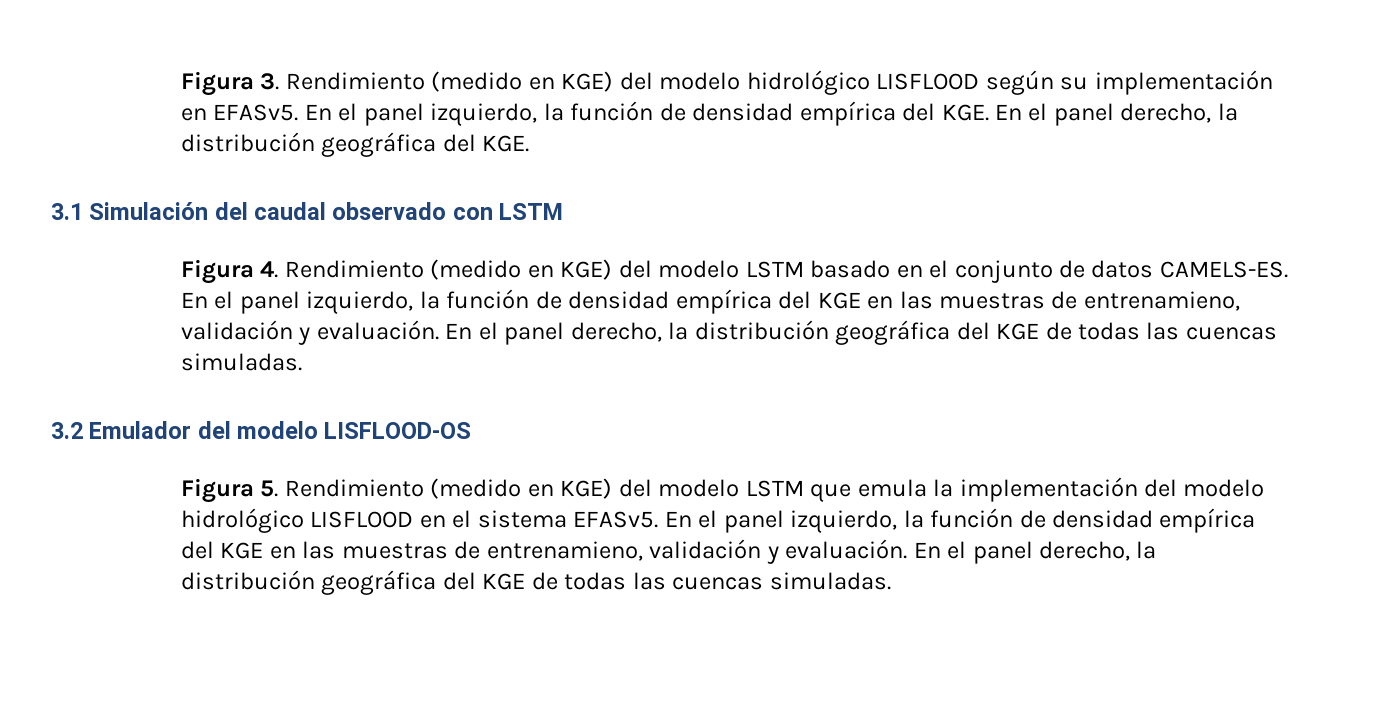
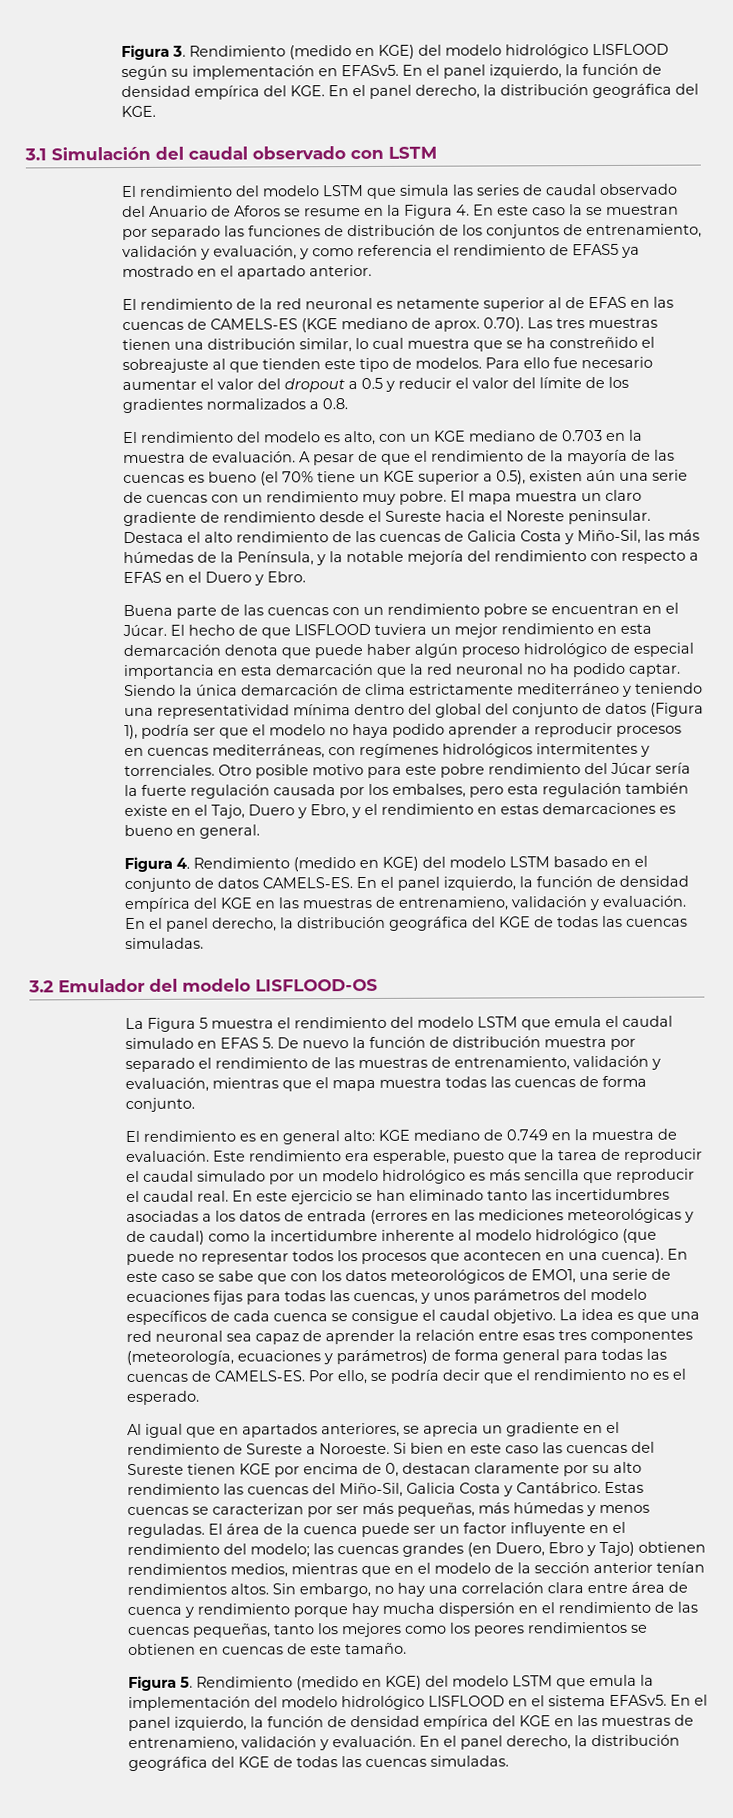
+ El rendimiento del modelo LSTM que simula las series de caudal observado del Anuario de Aforos se resume en la Figura 4. En este caso la se muestran por separado las funciones de distribución de los conjuntos de entrenamiento, validación y evaluación, y como referencia el rendimiento de EFAS5 ya mostrado en el apartado anterior.
+ El rendimiento de la red neuronal es netamente superior al de EFAS en las cuencas de CAMELS-ES (KGE mediano de aprox. 0.70). Las tres muestras tienen una distribución similar, lo cual muestra que se ha constreñido el sobreajuste al que tienden este tipo de modelos. Para ello fue necesario aumentar el valor del dropout a 0.5 y reducir el valor del límite de los gradientes normalizados a 0.8.
+ El rendimiento del modelo es alto, con un KGE mediano de 0.703 en la muestra de evaluación. A pesar de que el rendimiento de la mayoría de las cuencas es bueno (el 70% tiene un KGE superior a 0.5), existen aún una serie de cuencas con un rendimiento muy pobre. El mapa muestra un claro gradiente de rendimiento desde el Sureste hacia el Noreste peninsular. Destaca el alto rendimiento de las cuencas de Galicia Costa y Miño-Sil, las más húmedas de la Península, y la notable mejoría del rendimiento con respecto a EFAS en el Duero y Ebro.
+ Buena parte de las cuencas con un rendimiento pobre se encuentran en el Júcar. El hecho de que LISFLOOD tuviera un mejor rendimiento en esta demarcación denota que puede haber algún proceso hidrológico de especial importancia en esta demarcación que la red neuronal no ha podido captar. Siendo la única demarcación de clima estrictamente mediterráneo y teniendo una representatividad mínima dentro del global del conjunto de datos (Figura 1), podría ser que el modelo no haya podido aprender a reproducir procesos en cuencas mediterráneas, con regímenes hidrológicos intermitentes y torrenciales. Otro posible motivo para este pobre rendimiento del Júcar sería la fuerte regulación causada por los embalses, pero esta regulación también existe en el Tajo, Duero y Ebro, y el rendimiento en estas demarcaciones es bueno en general.
+ La Figura 5 muestra el rendimiento del modelo LSTM que emula el caudal simulado en EFAS 5. De nuevo la función de distribución muestra por separado el rendimiento de las muestras de entrenamiento, validación y evaluación, mientras que el mapa muestra todas las cuencas de forma conjunto.
+ El rendimiento es en general alto: KGE mediano de 0.749 en la muestra de evaluación. Este rendimiento era esperable, puesto que la tarea de reproducir el caudal simulado por un modelo hidrológico es más sencilla que reproducir el caudal real. En este ejercicio se han eliminado tanto las incertidumbres asociadas a los datos de entrada (errores en las mediciones meteorológicas y de caudal) como la incertidumbre inherente al modelo hidrológico (que puede no representar todos los procesos que acontecen en una cuenca). En este caso se sabe que con los datos meteorológicos de EMO1, una serie de ecuaciones fijas para todas las cuencas, y unos parámetros del modelo específicos de cada cuenca se consigue el caudal objetivo. La idea es que una red neuronal sea capaz de aprender la relación entre esas tres componentes (meteorología, ecuaciones y parámetros) de forma general para todas las cuencas de CAMELS-ES. Por ello, se podría decir que el rendimiento no es el esperado.
+ Al igual que en apartados anteriores, se aprecia un gradiente en el rendimiento de Sureste a Noroeste. Si bien en este caso las cuencas del Sureste tienen KGE por encima de 0, destacan claramente por su alto rendimiento las cuencas del Miño-Sil, Galicia Costa y Cantábrico. Estas cuencas se caracterizan por ser más pequeñas, más húmedas y menos reguladas. El área de la cuenca puede ser un factor influyente en el rendimiento del modelo; las cuencas grandes (en Duero, Ebro y Tajo) obtienen rendimientos medios, mientras que en el modelo de la sección anterior tenían rendimientos altos. Sin embargo, no hay una correlación clara entre área de cuenca y rendimiento porque hay mucha dispersión en el rendimiento de las cuencas pequeñas, tanto los mejores como los peores rendimientos se obtienen en cuencas de este tamaño.

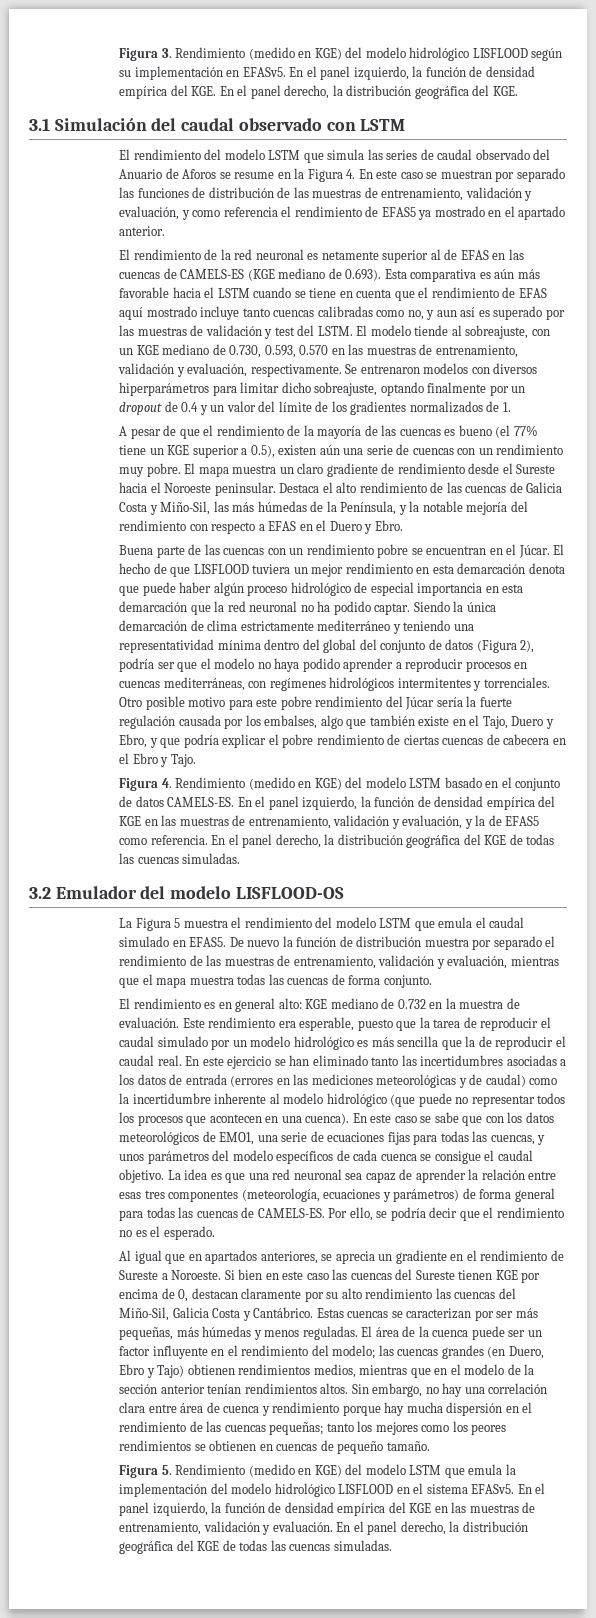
- El rendimiento del modelo LSTM que simula las series de caudal observado del Anuario de Aforos se resume en la Figura 4. En este caso la se muestran por separado las funciones de distribución de los conjuntos de entrenamiento, validación y evaluación, y como referencia el rendimiento de EFAS5 ya mostrado en el apartado anterior.
+ El rendimiento del modelo LSTM que simula las series de caudal observado del Anuario de Aforos se resume en la Figura 4. En este caso se muestran por separado las funciones de distribución de las muestras de entrenamiento, validación y evaluación, y como referencia el rendimiento de EFAS5 ya mostrado en el apartado anterior.
- El rendimiento de la red neuronal es netamente superior al de EFAS en las cuencas de CAMELS-ES (KGE mediano de aprox. 0.70). Las tres muestras tienen una distribución similar, lo cual muestra que se ha constreñido el sobreajuste al que tienden este tipo de modelos. Para ello fue necesario aumentar el valor del dropout a 0.5 y reducir el valor del límite de los gradientes normalizados a 0.8.
- El rendimiento del modelo es alto, con un KGE mediano de 0.703 en la muestra de evaluación. A pesar de que el rendimiento de la mayoría de las cuencas es bueno (el 70% tiene un KGE superior a 0.5), existen aún una serie de cuencas con un rendimiento muy pobre.
+ El rendimiento de la red neuronal es netamente superior al de EFAS en las cuencas de CAMELS-ES (KGE mediano de 0.693). Esta comparativa es aún más favorable hacia el LSTM cuando se tiene en cuenta que el rendimiento de EFAS aquí mostrado incluye tanto cuencas calibradas como no, y aun así es superado por las muestras de validación y test del LSTM. El modelo tiende al sobreajuste, con un KGE mediano de 0.730, 0.593, 0.570 en las muestras de entrenamiento, validación y evaluación, respectivamente. Se entrenaron modelos con diversos hiperparámetros para limitar dicho sobreajuste, optando finalmente por un dropout de 0.4 y un valor del límite de los gradientes normalizados de 1.
+ A pesar de que el rendimiento de la mayoría de las cuencas es bueno (el 77% tiene un KGE superior a 0.5), existen aún una serie de cuencas con un rendimiento muy pobre.
- El mapa muestra un claro gradiente de rendimiento desde el Sureste hacia el Noreste peninsular.
+ El mapa muestra un claro gradiente de rendimiento desde el Sureste hacia el Noroeste peninsular.
- Siendo la única demarcación de clima estrictamente mediterráneo y teniendo una representatividad mínima dentro del global del conjunto de datos (Figura 1), podría ser que el modelo no haya podido aprender a reproducir procesos en cuencas mediterráneas, con regímenes hidrológicos intermitentes y torrenciales.
+ Siendo la única demarcación de clima estrictamente mediterráneo y teniendo una representatividad mínima dentro del global del conjunto de datos (Figura 2), podría ser que el modelo no haya podido aprender a reproducir procesos en cuencas mediterráneas, con regímenes hidrológicos intermitentes y torrenciales.
- Otro posible motivo para este pobre rendimiento del Júcar sería la fuerte regulación causada por los embalses, pero esta regulación también existe en el Tajo, Duero y Ebro, y el rendimiento en estas demarcaciones es bueno en general.
+ Otro posible motivo para este pobre rendimiento del Júcar sería la fuerte regulación causada por los embalses, algo que también existe en el Tajo, Duero y Ebro, y que podría explicar el pobre rendimiento de ciertas cuencas de cabecera en el Ebro y Tajo.
- Figura 4. Rendimiento (medido en KGE) del modelo LSTM basado en el conjunto de datos CAMELS-ES. En el panel izquierdo, la función de densidad empírica del KGE en las muestras de entrenamieno, validación y evaluación.
+ Figura 4. Rendimiento (medido en KGE) del modelo LSTM basado en el conjunto de datos CAMELS-ES. En el panel izquierdo, la función de densidad empírica del KGE en las muestras de entrenamiento, validación y evaluación, y la de EFAS5 como referencia.
- La Figura 5 muestra el rendimiento del modelo LSTM que emula el caudal simulado en EFAS 5. De nuevo la función de distribución muestra por separado el rendimiento de las muestras de entrenamiento, validación y evaluación, mientras que el mapa muestra todas las cuencas de forma conjunto.
+ La Figura 5 muestra el rendimiento del modelo LSTM que emula el caudal simulado en EFAS5. De nuevo la función de distribución muestra por separado el rendimiento de las muestras de entrenamiento, validación y evaluación, mientras que el mapa muestra todas las cuencas de forma conjunto.
- El rendimiento es en general alto: KGE mediano de 0.749 en la muestra de evaluación.
+ El rendimiento es en general alto: KGE mediano de 0.732 en la muestra de evaluación.
- Este rendimiento era esperable, puesto que la tarea de reproducir el caudal simulado por un modelo hidrológico es más sencilla que reproducir el caudal real.
+ Este rendimiento era esperable, puesto que la tarea de reproducir el caudal simulado por un modelo hidrológico es más sencilla que la de reproducir el caudal real.
- Sin embargo, no hay una correlación clara entre área de cuenca y rendimiento porque hay mucha dispersión en el rendimiento de las cuencas pequeñas, tanto los mejores como los peores rendimientos se obtienen en cuencas de este tamaño.
+ Sin embargo, no hay una correlación clara entre área de cuenca y rendimiento porque hay mucha dispersión en el rendimiento de las cuencas pequeñas; tanto los mejores como los peores rendimientos se obtienen en cuencas de pequeño tamaño.
- Figura 5. Rendimiento (medido en KGE) del modelo LSTM que emula la implementación del modelo hidrológico LISFLOOD en el sistema EFASv5. En el panel izquierdo, la función de densidad empírica del KGE en las muestras de entrenamieno, validación y evaluación.
+ Figura 5. Rendimiento (medido en KGE) del modelo LSTM que emula la implementación del modelo hidrológico LISFLOOD en el sistema EFASv5. En el panel izquierdo, la función de densidad empírica del KGE en las muestras de entrenamiento, validación y evaluación.

